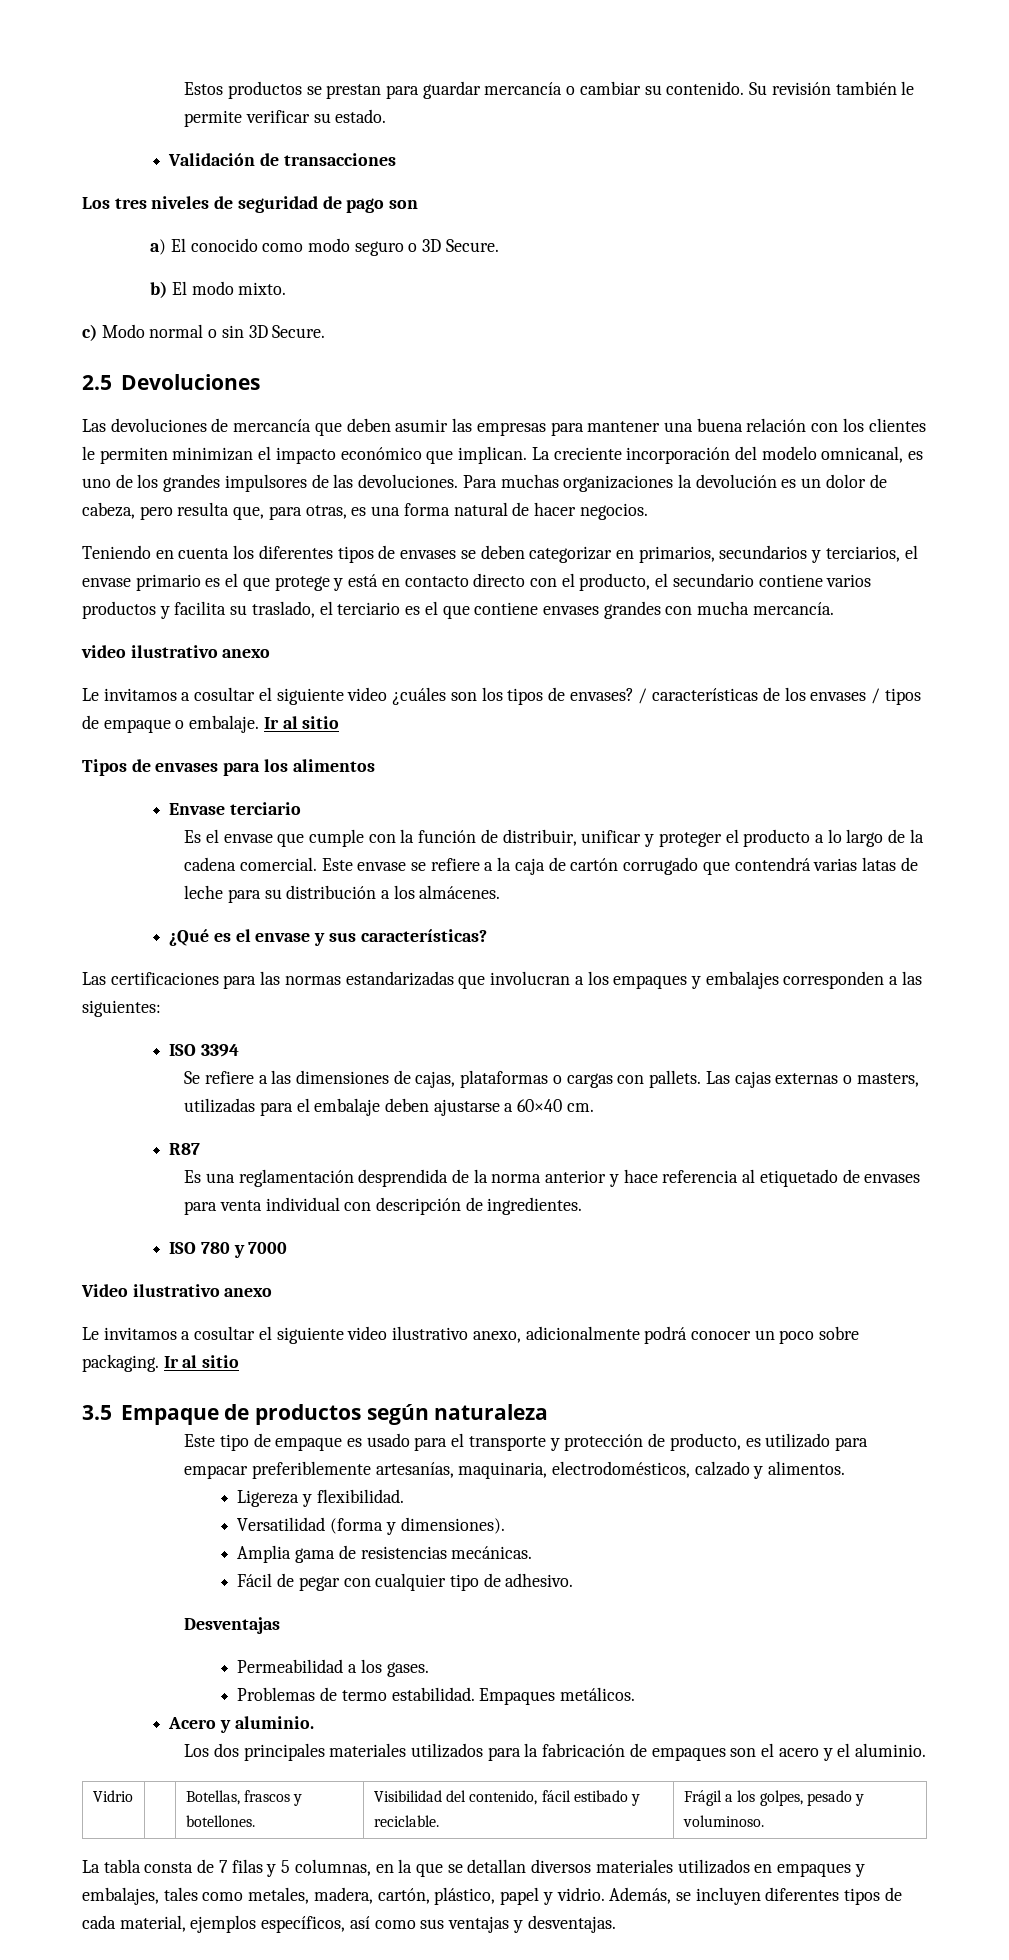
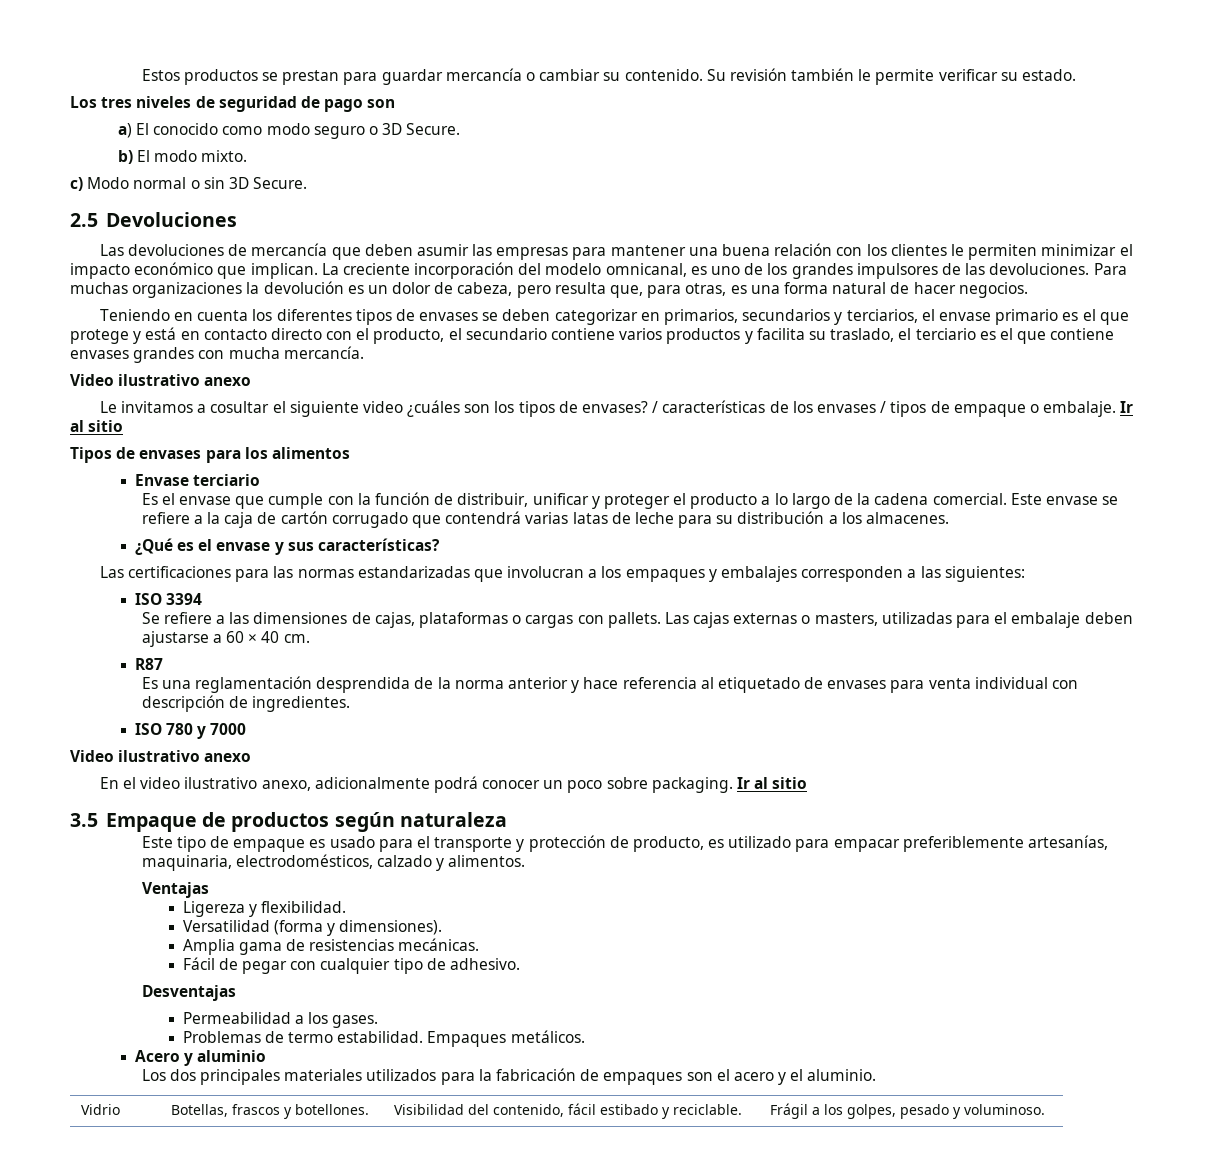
- Validación de transacciones
- Las devoluciones de mercancía que deben asumir las empresas para mantener una buena relación con los clientes le permiten minimizan el impacto económico que implican.
+ Las devoluciones de mercancía que deben asumir las empresas para mantener una buena relación con los clientes le permiten minimizar el impacto económico que implican.
  Teniendo en cuenta los diferentes tipos de envases se deben categorizar en primarios, secundarios y terciarios, el envase primario es el que protege y está en contacto directo con el producto, el secundario contiene varios productos y facilita su traslado, el terciario es el que contiene envases grandes con mucha mercancía.
- video ilustrativo anexo
+ Video ilustrativo anexo
- Este envase se refiere a la caja de cartón corrugado que contendrá varias latas de leche para su distribución a los almácenes.
+ Este envase se refiere a la caja de cartón corrugado que contendrá varias latas de leche para su distribución a los almacenes.
- Las cajas externas o masters, utilizadas para el embalaje deben ajustarse a 60×40 cm.
+ Las cajas externas o masters, utilizadas para el embalaje deben ajustarse a 60 × 40 cm.
- Le invitamos a cosultar el siguiente video ilustrativo anexo, adicionalmente podrá conocer un poco sobre packaging.
+ En el video ilustrativo anexo, adicionalmente podrá conocer un poco sobre packaging.
+ Ventajas
- Acero y aluminio.
+ Acero y aluminio
- La tabla consta de 7 filas y 5 columnas, en la que se detallan diversos materiales utilizados en empaques y embalajes, tales como metales, madera, cartón, plástico, papel y vidrio. Además, se incluyen diferentes tipos de cada material, ejemplos específicos, así como sus ventajas y desventajas.

